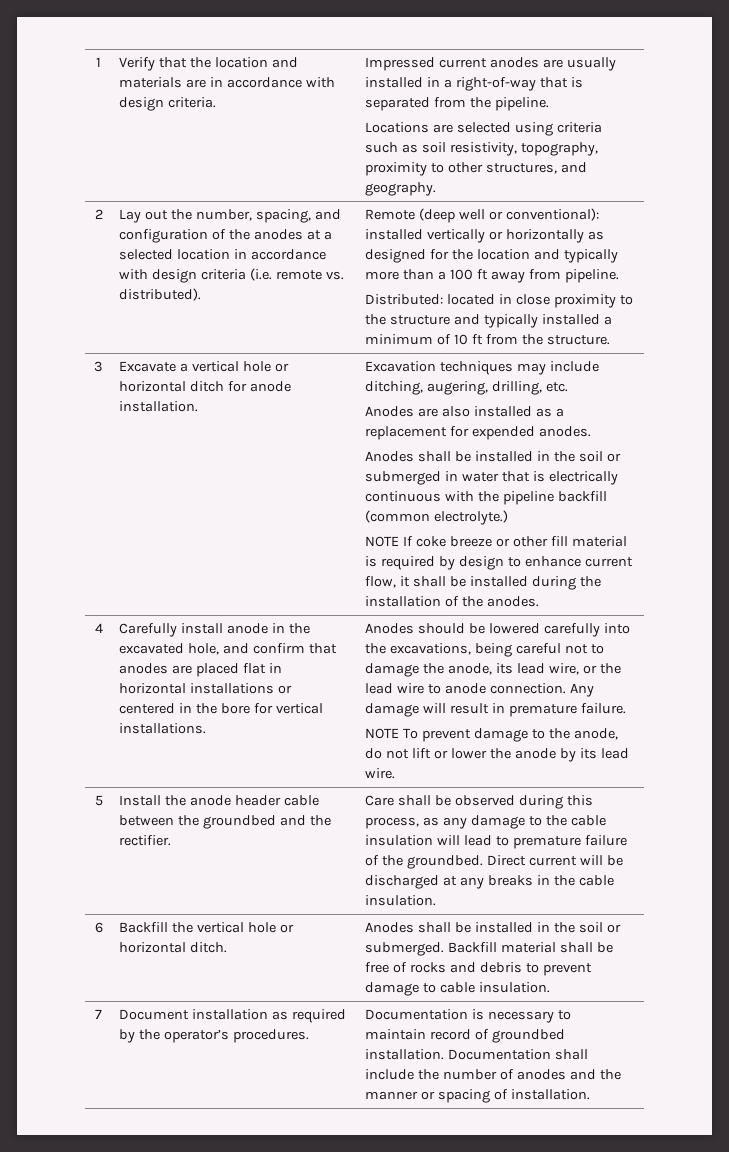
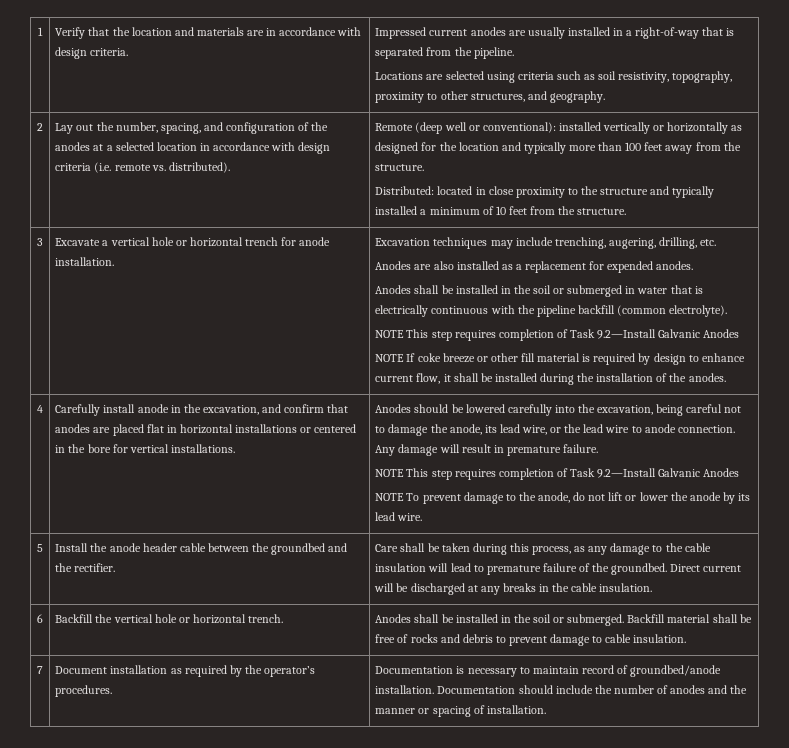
- Remote (deep well or conventional): installed vertically or horizontally as designed for the location and typically more than a 100 ft away from pipeline.
+ Remote (deep well or conventional): installed vertically or horizontally as designed for the location and typically more than 100 feet away from the structure.
- Distributed: located in close proximity to the structure and typically installed a minimum of 10 ft from the structure.
+ Distributed: located in close proximity to the structure and typically installed a minimum of 10 feet from the structure.
- Excavate a vertical hole or horizontal ditch for anode installation.
+ Excavate a vertical hole or horizontal trench for anode installation.
- Excavation techniques may include ditching, augering, drilling, etc.
+ Excavation techniques may include trenching, augering, drilling, etc.
- Anodes shall be installed in the soil or submerged in water that is electrically continuous with the pipeline backfill (common electrolyte.)
+ Anodes shall be installed in the soil or submerged in water that is electrically continuous with the pipeline backfill (common electrolyte).
+ NOTE This step requires completion of Task 9.2—Install Galvanic Anodes
- Carefully install anode in the excavated hole, and confirm that anodes are placed flat in horizontal installations or centered in the bore for vertical installations.
+ Carefully install anode in the excavation, and confirm that anodes are placed flat in horizontal installations or centered in the bore for vertical installations.
- Anodes should be lowered carefully into the excavations, being careful not to damage the anode, its lead wire, or the lead wire to anode connection.
+ Anodes should be lowered carefully into the excavation, being careful not to damage the anode, its lead wire, or the lead wire to anode connection.
  Any damage will result in premature failure.
+ NOTE This step requires completion of Task 9.2—Install Galvanic Anodes
- Care shall be observed during this process, as any damage to the cable insulation will lead to premature failure of the groundbed.
+ Care shall be taken during this process, as any damage to the cable insulation will lead to premature failure of the groundbed.
- 6 | Backfill the vertical hole or horizontal ditch. | Anodes shall be installed in the soil or submerged. Backfill material shall be free of rocks and debris to prevent damage to cable insulation.
+ 6 | Backfill the vertical hole or horizontal trench. | Anodes shall be installed in the soil or submerged. Backfill material shall be free of rocks and debris to prevent damage to cable insulation.
- 7 | Document installation as required by the operator’s procedures. | Documentation is necessary to maintain record of groundbed installation. Documentation shall include the number of anodes and the manner or spacing of installation.
+ 7 | Document installation as required by the operator’s procedures. | Documentation is necessary to maintain record of groundbed/anode installation. Documentation should include the number of anodes and the manner or spacing of installation.

